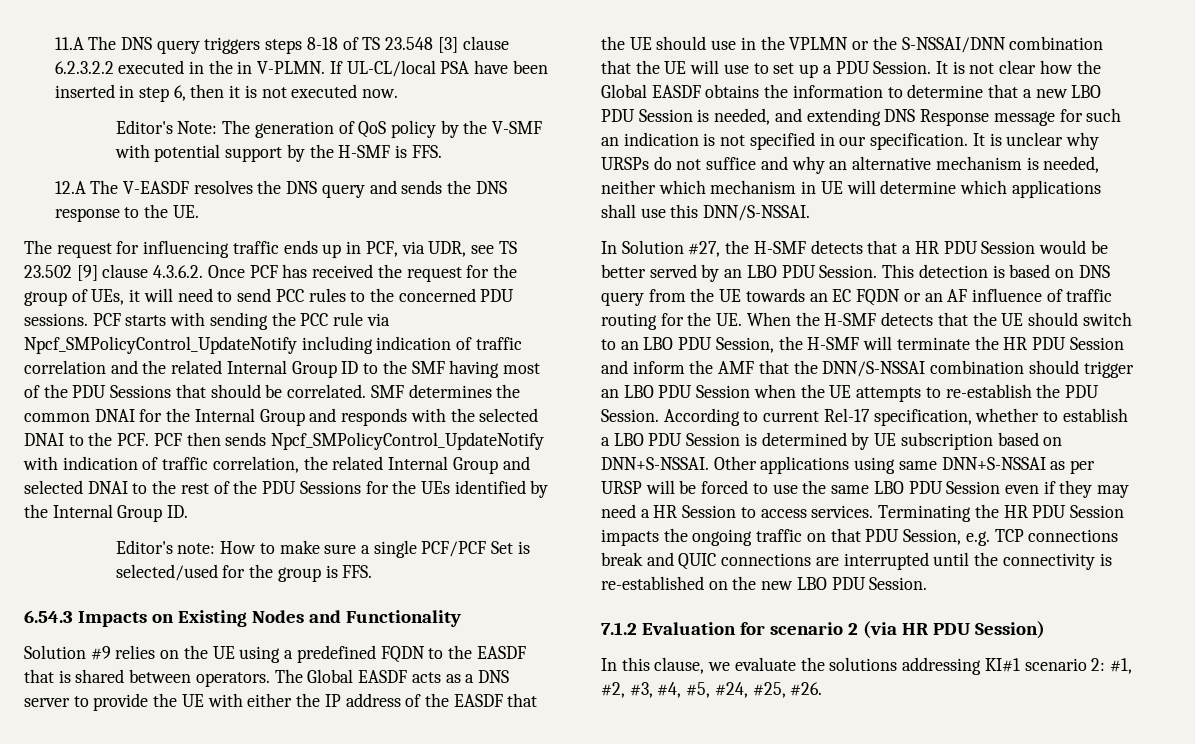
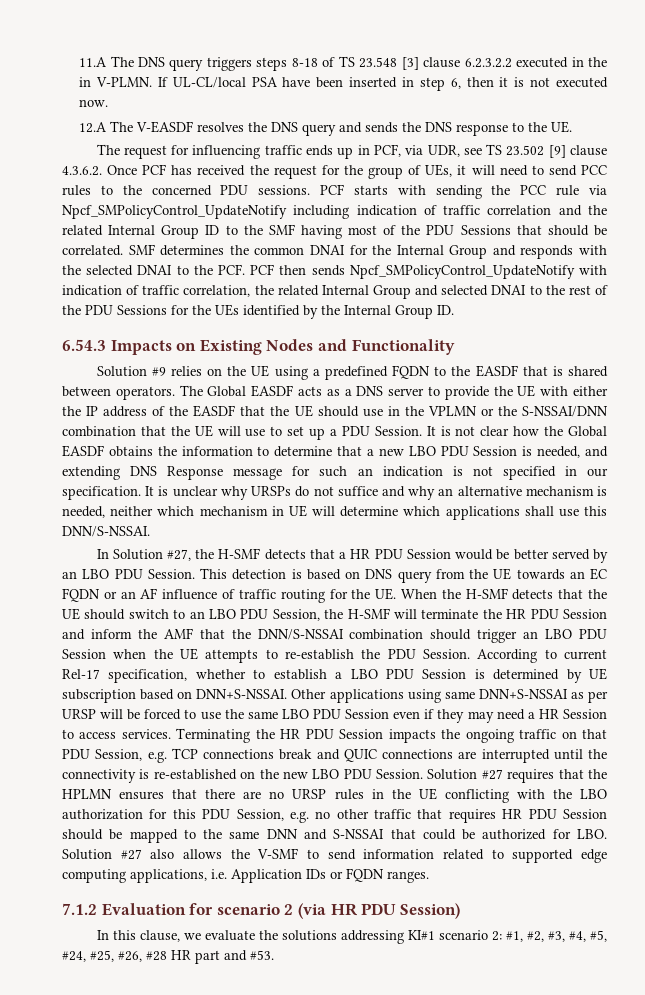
- Editor's Note: The generation of QoS policy by the V-SMF with potential support by the H-SMF is FFS.
- Editor's note: How to make sure a single PCF/PCF Set is selected/used for the group is FFS.
+ Solution #27 requires that the HPLMN ensures that there are no URSP rules in the UE conflicting with the LBO authorization for this PDU Session, e.g. no other traffic that requires HR PDU Session should be mapped to the same DNN and S-NSSAI that could be authorized for LBO. Solution #27 also allows the V-SMF to send information related to supported edge computing applications, i.e. Application IDs or FQDN ranges.
- In this clause, we evaluate the solutions addressing KI#1 scenario 2: #1, #2, #3, #4, #5, #24, #25, #26.
+ In this clause, we evaluate the solutions addressing KI#1 scenario 2: #1, #2, #3, #4, #5, #24, #25, #26, #28 HR part and #53.

